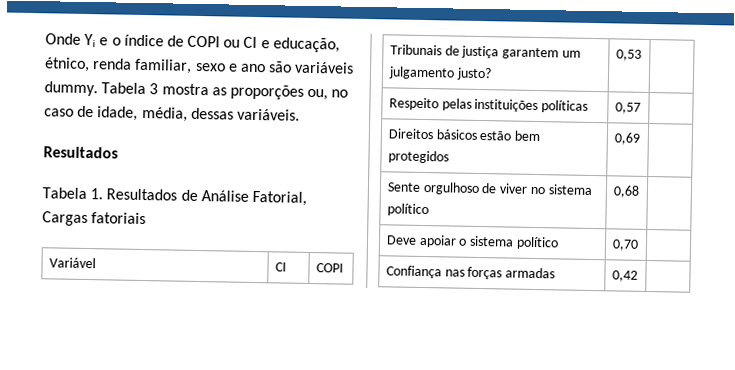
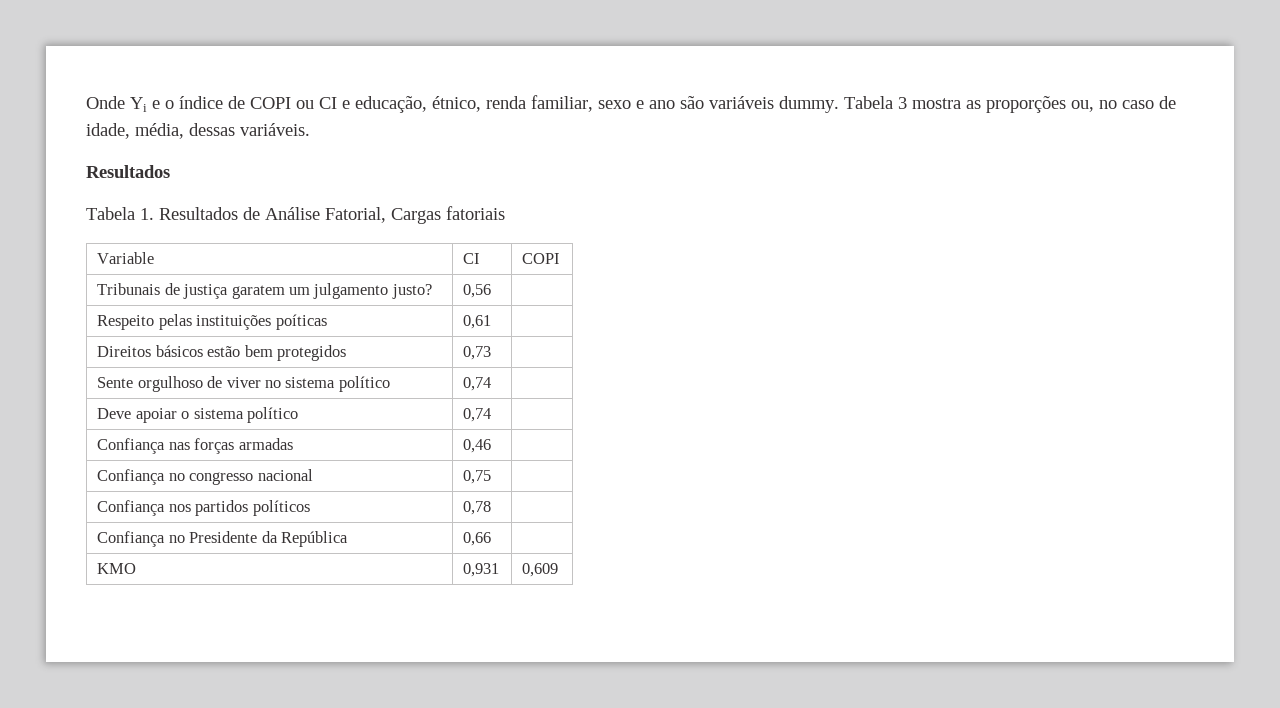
- Variável | CI | COPI
+ Variable | CI | COPI
- Tribunais de justiça garantem um julgamento justo? | 0,53 |
+ Tribunais de justiça garatem um julgamento justo? | 0,56 |
- Respeito pelas instituições políticas | 0,57 |
+ Respeito pelas instituições poíticas | 0,61 |
- Direitos básicos estão bem protegidos | 0,69 |
+ Direitos básicos estão bem protegidos | 0,73 |
- Sente orgulhoso de viver no sistema político | 0,68 |
+ Sente orgulhoso de viver no sistema político | 0,74 |
- Deve apoiar o sistema político | 0,70 |
+ Deve apoiar o sistema político | 0,74 |
- Confiança nas forças armadas | 0,42 |
+ Confiança nas forças armadas | 0,46 |
+ Confiança no congresso nacional | 0,75 |
+ Confiança nos partidos políticos | 0,78 |
+ Confiança no Presidente da República | 0,66 |
+ KMO | 0,931 | 0,609

